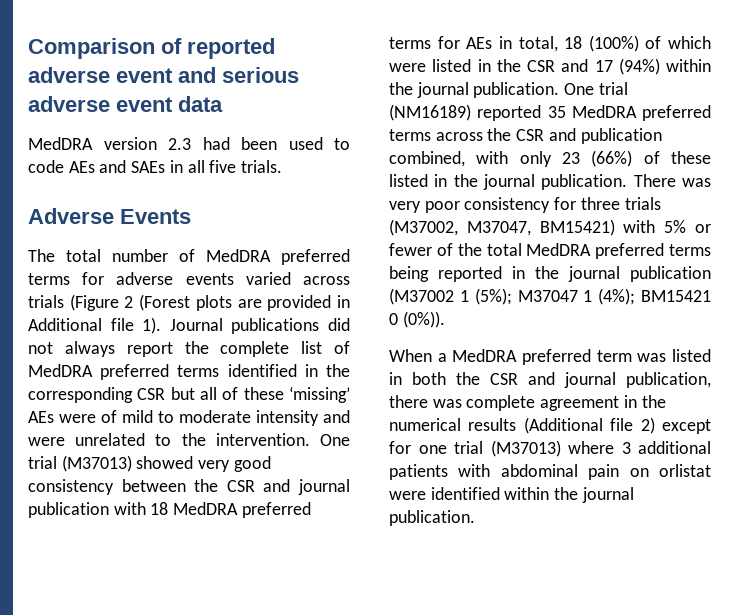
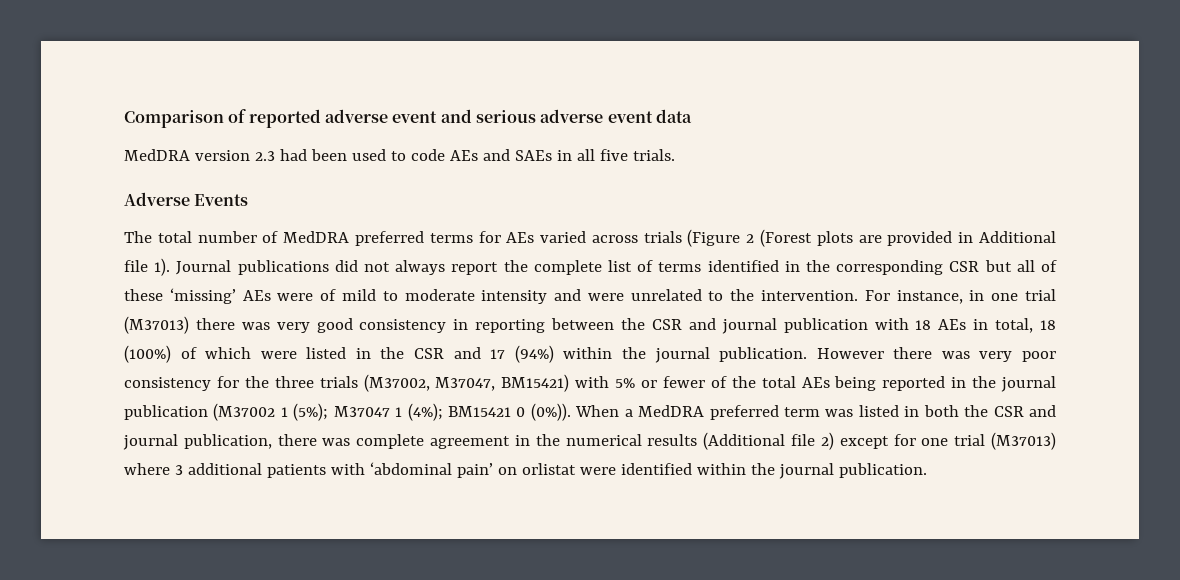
- The total number of MedDRA preferred terms for adverse events varied across trials (Figure 2 (Forest plots are provided in Additional file 1).
+ The total number of MedDRA preferred terms for AEs varied across trials (Figure 2 (Forest plots are provided in Additional file 1).
- Journal publications did not always report the complete list of MedDRA preferred terms identified in the corresponding CSR but all of these ‘missing’ AEs were of mild to moderate intensity and were unrelated to the intervention.
+ Journal publications did not always report the complete list of terms identified in the corresponding CSR but all of these ‘missing’ AEs were of mild to moderate intensity and were unrelated to the intervention.
- One trial (M37013) showed very good consistency between the CSR and journal publication with 18 MedDRA preferred terms for AEs in total, 18 (100%) of which were listed in the CSR and 17 (94%) within the journal publication.
+ For instance, in one trial (M37013) there was very good consistency in reporting between the CSR and journal publication with 18 AEs in total, 18 (100%) of which were listed in the CSR and 17 (94%) within the journal publication.
- One trial (NM16189) reported 35 MedDRA preferred terms across the CSR and publication combined, with only 23 (66%) of these listed in the journal publication. There was very poor consistency for three trials (M37002, M37047, BM15421) with 5% or fewer of the total MedDRA preferred terms being reported in the journal publication (M37002 1 (5%);
+ However there was very poor consistency for the three trials (M37002, M37047, BM15421) with 5% or fewer of the total AEs being reported in the journal publication (M37002 1 (5%);
- BM15421 0 (0%)).
- When a MedDRA preferred term was listed in both the CSR and journal publication, there was complete agreement in the numerical results (Additional file 2) except for one trial (M37013) where 3 additional patients with abdominal pain on orlistat were identified within the journal publication.
+ BM15421 0 (0%)). When a MedDRA preferred term was listed in both the CSR and journal publication, there was complete agreement in the numerical results (Additional file 2) except for one trial (M37013) where 3 additional patients with ‘abdominal pain’ on orlistat were identified within the journal publication.

